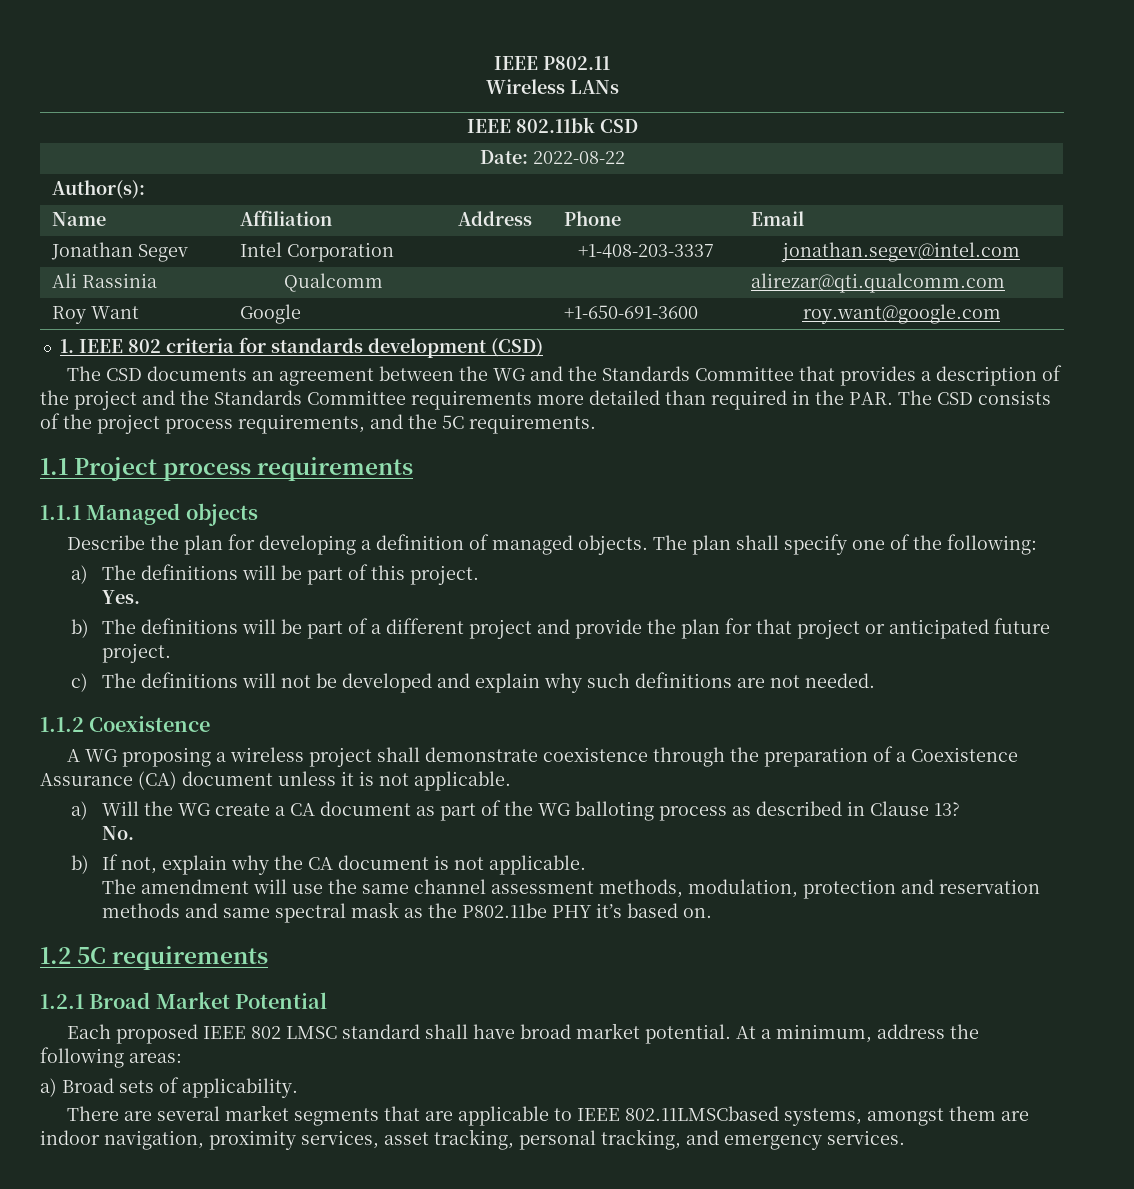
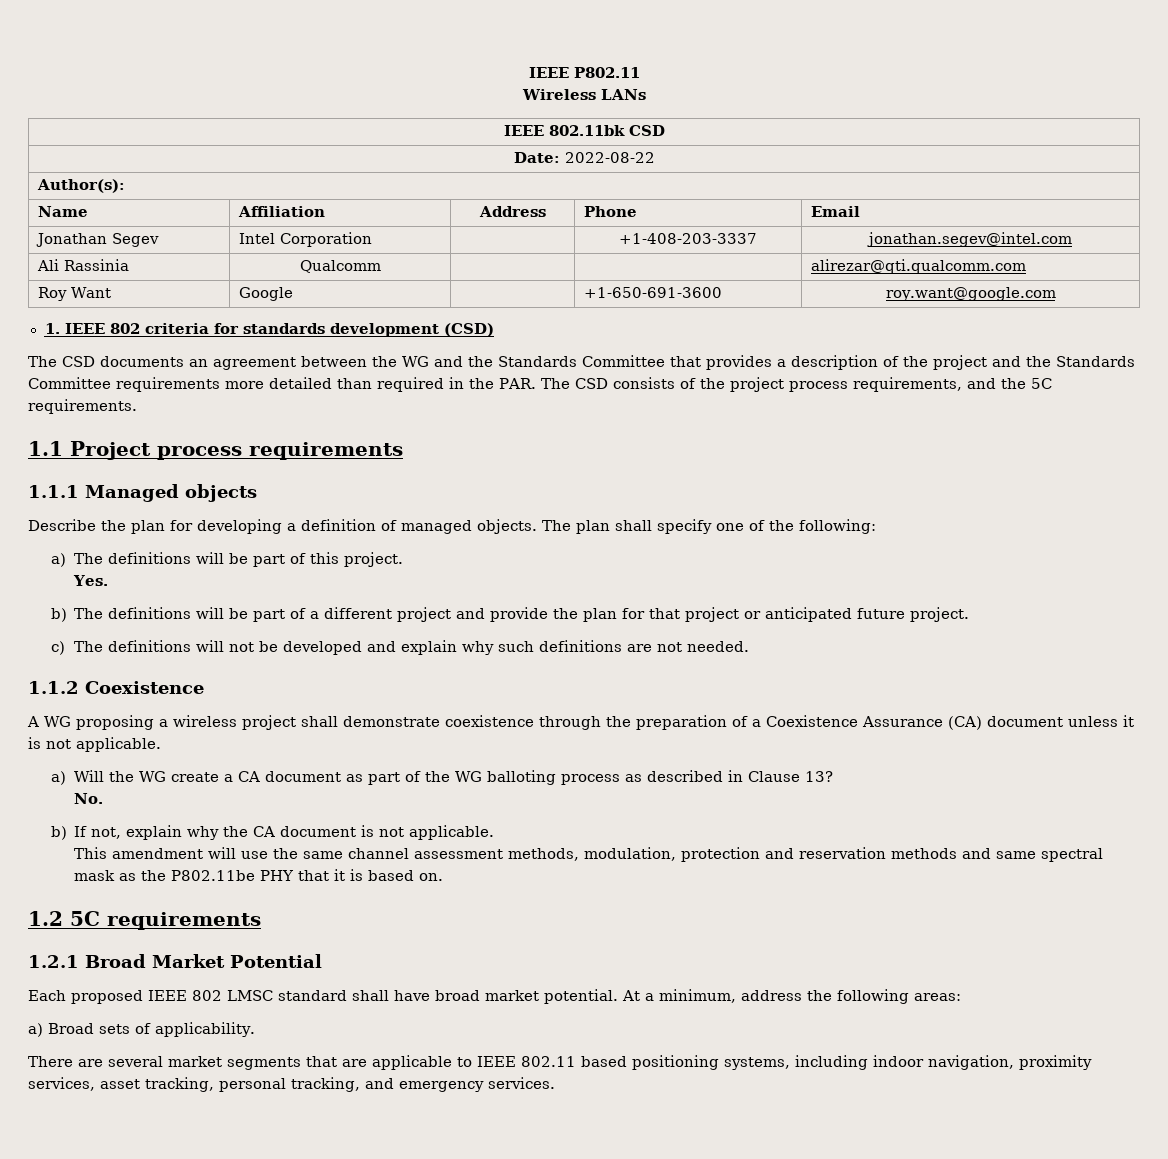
- The amendment will use the same channel assessment methods, modulation, protection and reservation methods and same spectral mask as the P802.11be PHY it’s based on.
+ This amendment will use the same channel assessment methods, modulation, protection and reservation methods and same spectral mask as the P802.11be PHY that it is based on.
- There are several market segments that are applicable to IEEE 802.11LMSCbased systems, amongst them are indoor navigation, proximity services, asset tracking, personal tracking, and emergency services.
+ There are several market segments that are applicable to IEEE 802.11 based positioning systems, including indoor navigation, proximity services, asset tracking, personal tracking, and emergency services.

